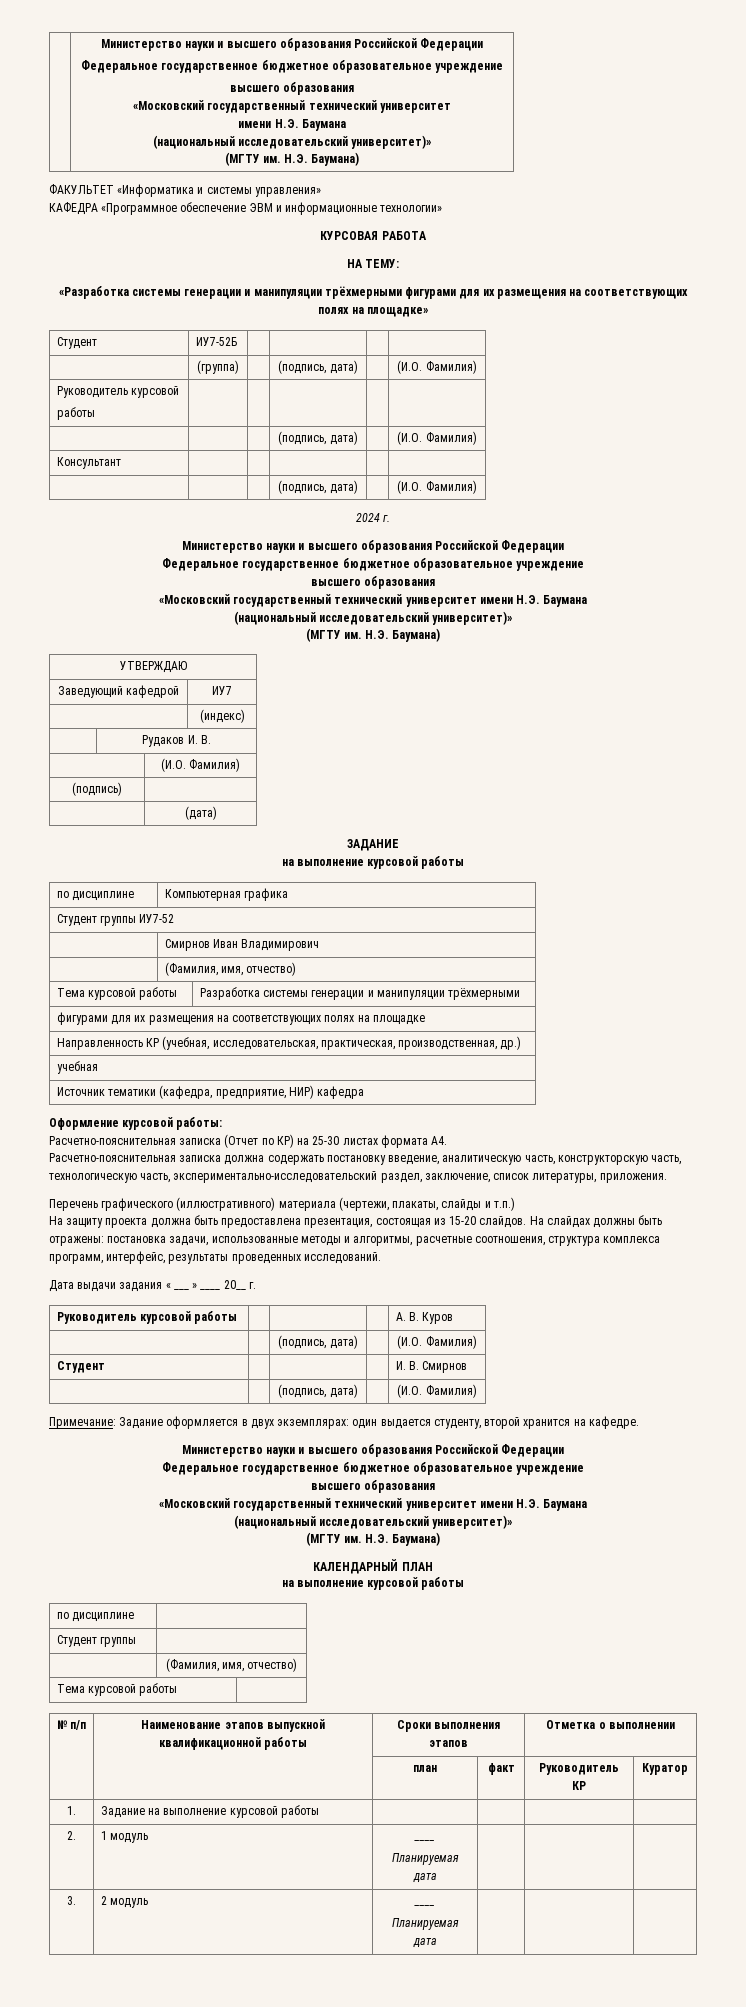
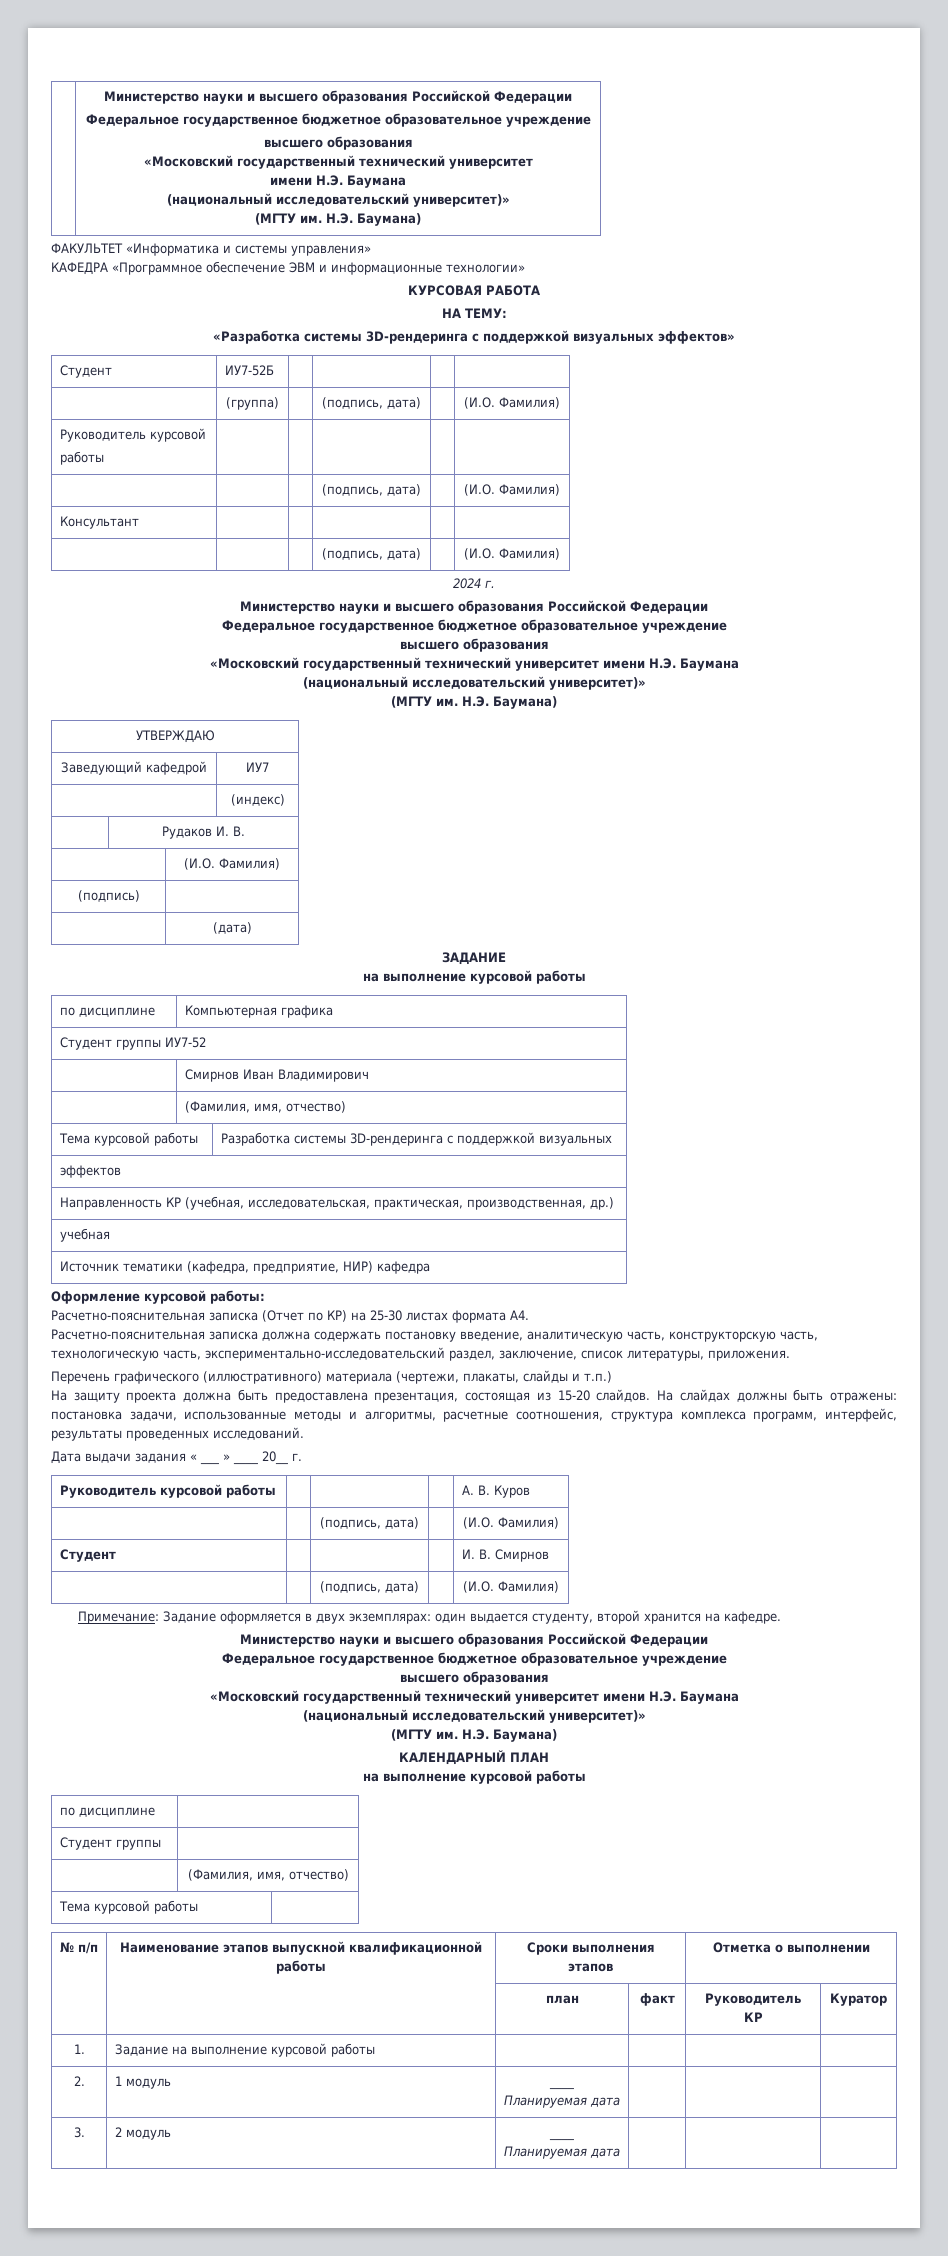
- «Разработка системы генерации и манипуляции трёхмерными фигурами для их размещения на соответствующих полях на площадке»
+ «Разработка системы 3D-рендеринга с поддержкой визуальных эффектов»
- Тема курсовой работы | Разработка системы генерации и манипуляции трёхмерными
- фигурами для их размещения на соответствующих полях на площадке
+ Тема курсовой работы | Разработка системы 3D-рендеринга с поддержкой визуальных
+ эффектов

